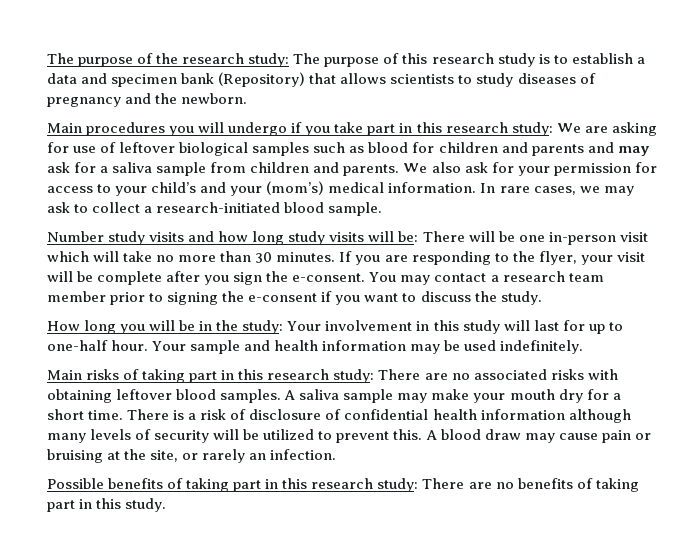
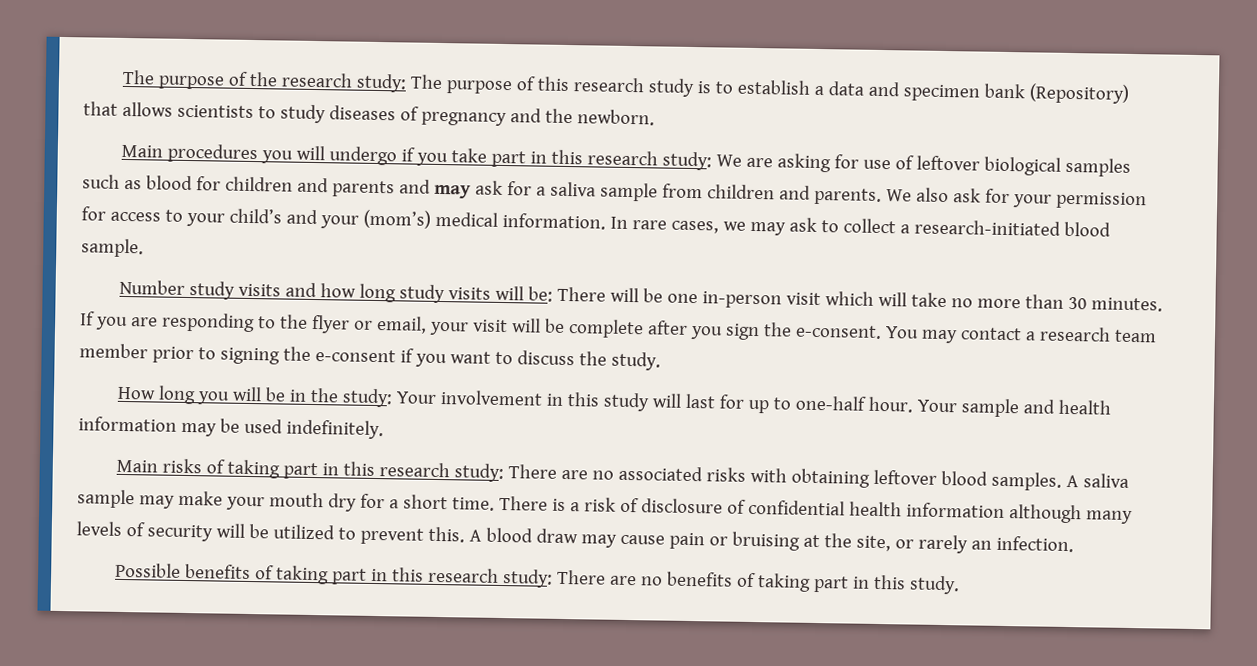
- If you are responding to the flyer, your visit will be complete after you sign the e-consent.
+ If you are responding to the flyer or email, your visit will be complete after you sign the e-consent.

